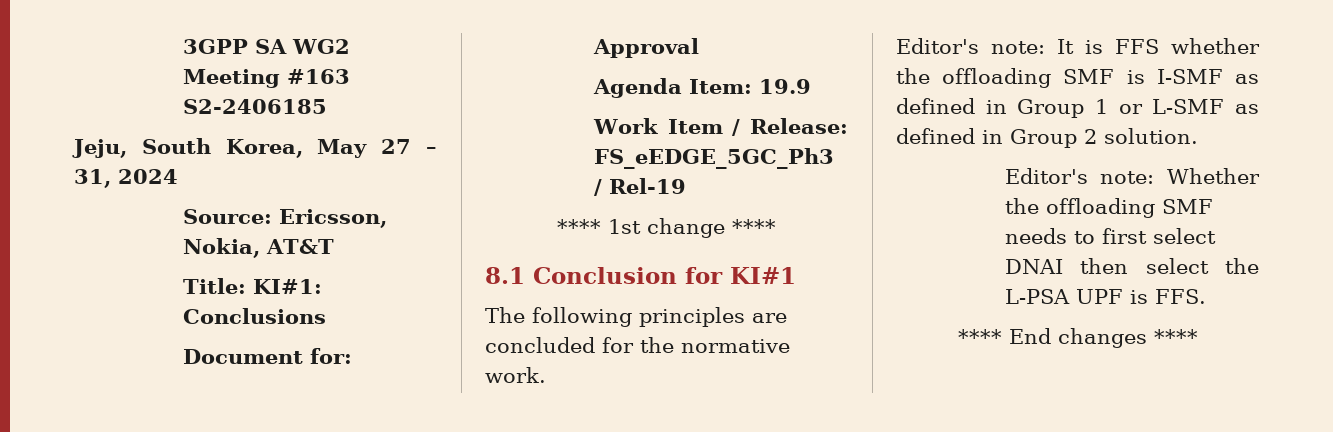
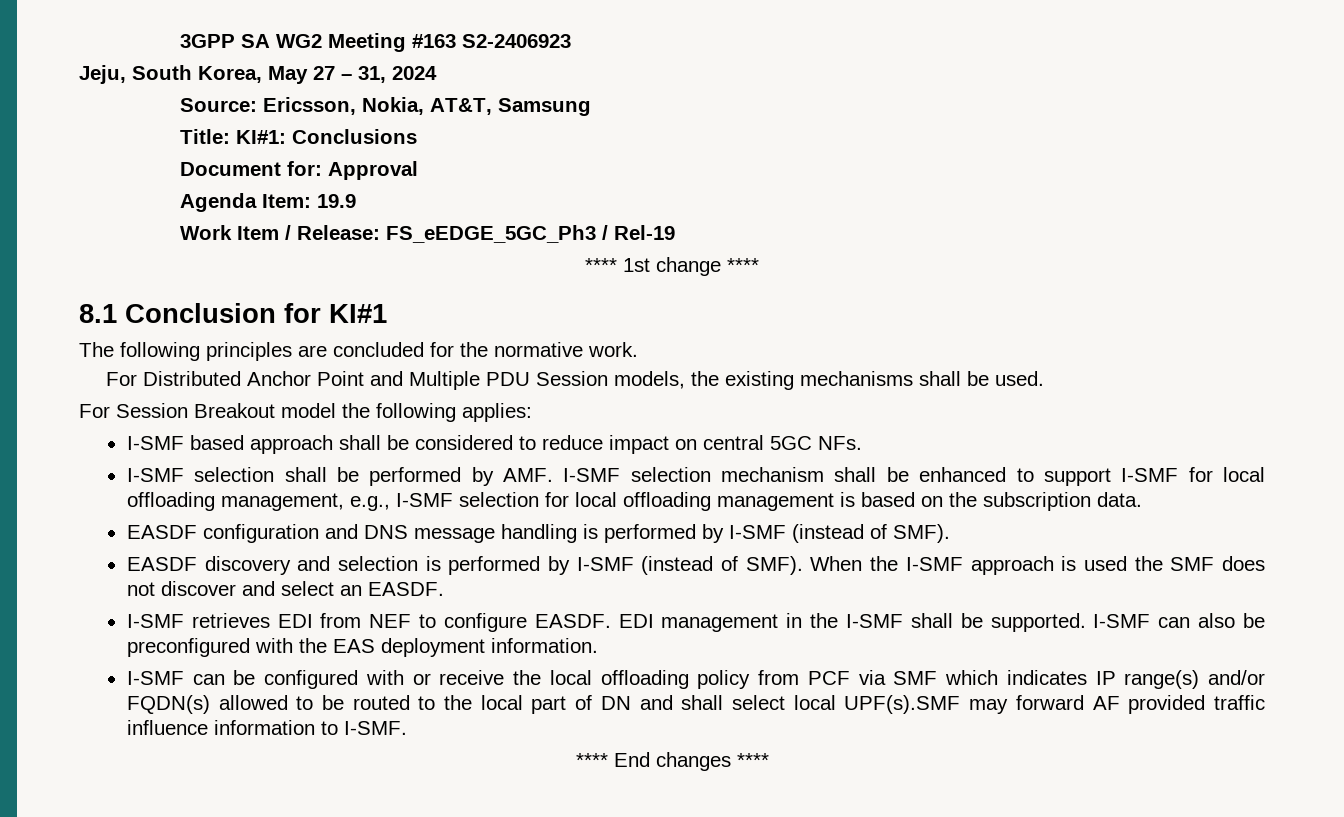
- 3GPP SA WG2 Meeting #163 S2-2406185
+ 3GPP SA WG2 Meeting #163 S2-2406923
- Source: Ericsson, Nokia, AT&T
+ Source: Ericsson, Nokia, AT&T, Samsung
- Editor's note: It is FFS whether the offloading SMF is I-SMF as defined in Group 1 or L-SMF as defined in Group 2 solution.
- Editor's note: Whether the offloading SMF needs to first select DNAI then select the L-PSA UPF is FFS.
+ For Distributed Anchor Point and Multiple PDU Session models, the existing mechanisms shall be used.
+ For Session Breakout model the following applies:
+ I-SMF based approach shall be considered to reduce impact on central 5GC NFs.
+ I-SMF selection shall be performed by AMF. I-SMF selection mechanism shall be enhanced to support I-SMF for local offloading management, e.g., I-SMF selection for local offloading management is based on the subscription data.
+ EASDF configuration and DNS message handling is performed by I-SMF (instead of SMF).
+ EASDF discovery and selection is performed by I-SMF (instead of SMF). When the I-SMF approach is used the SMF does not discover and select an EASDF.
+ I-SMF retrieves EDI from NEF to configure EASDF. EDI management in the I-SMF shall be supported. I-SMF can also be preconfigured with the EAS deployment information.
+ I-SMF can be configured with or receive the local offloading policy from PCF via SMF which indicates IP range(s) and/or FQDN(s) allowed to be routed to the local part of DN and shall select local UPF(s).SMF may forward AF provided traffic influence information to I-SMF.

